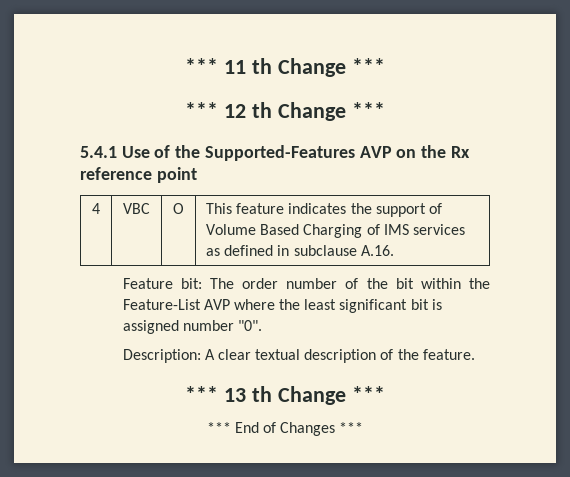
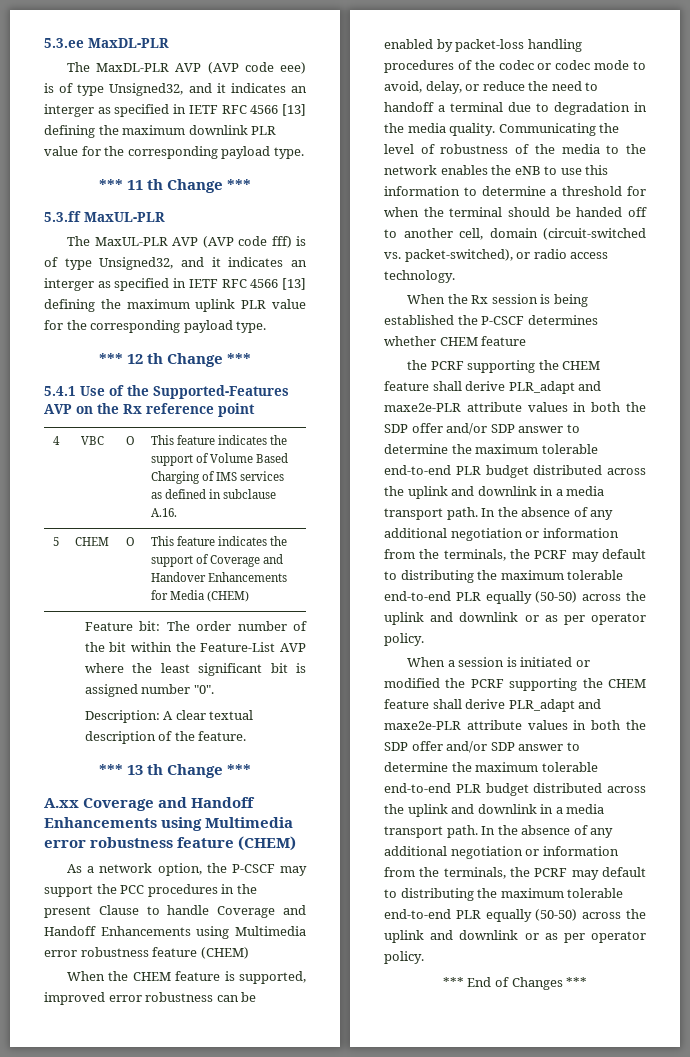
+ 5.3.ee MaxDL-PLR
+ The MaxDL-PLR AVP (AVP code eee) is of type Unsigned32, and it indicates an interger as specified in IETF RFC 4566 [13] defining the maximum downlink PLR value for the corresponding payload type.
+ 5.3.ff MaxUL-PLR
+ The MaxUL-PLR AVP (AVP code fff) is of type Unsigned32, and it indicates an interger as specified in IETF RFC 4566 [13] defining the maximum uplink PLR value for the corresponding payload type.
+ 5 | CHEM | O | This feature indicates the support of Coverage and Handover Enhancements for Media (CHEM)
+ A.xx Coverage and Handoff Enhancements using Multimedia error robustness feature (CHEM)
+ As a network option, the P-CSCF may support the PCC procedures in the present Clause to handle Coverage and Handoff Enhancements using Multimedia error robustness feature (CHEM)
+ When the CHEM feature is supported, improved error robustness can be enabled by packet-loss handling procedures of the codec or codec mode to avoid, delay, or reduce the need to handoff a terminal due to degradation in the media quality. Communicating the level of robustness of the media to the network enables the eNB to use this information to determine a threshold for when the terminal should be handed off to another cell, domain (circuit-switched vs. packet-switched), or radio access technology.
+ When the Rx session is being established the P-CSCF determines whether CHEM feature
+ the PCRF supporting the CHEM feature shall derive PLR_adapt and maxe2e-PLR attribute values in both the SDP offer and/or SDP answer to determine the maximum tolerable end-to-end PLR budget distributed across the uplink and downlink in a media transport path. In the absence of any additional negotiation or information from the terminals, the PCRF may default to distributing the maximum tolerable end-to-end PLR equally (50-50) across the uplink and downlink or as per operator policy.
+ When a session is initiated or modified the PCRF supporting the CHEM feature shall derive PLR_adapt and maxe2e-PLR attribute values in both the SDP offer and/or SDP answer to determine the maximum tolerable end-to-end PLR budget distributed across the uplink and downlink in a media transport path. In the absence of any additional negotiation or information from the terminals, the PCRF may default to distributing the maximum tolerable end-to-end PLR equally (50-50) across the uplink and downlink or as per operator policy.

